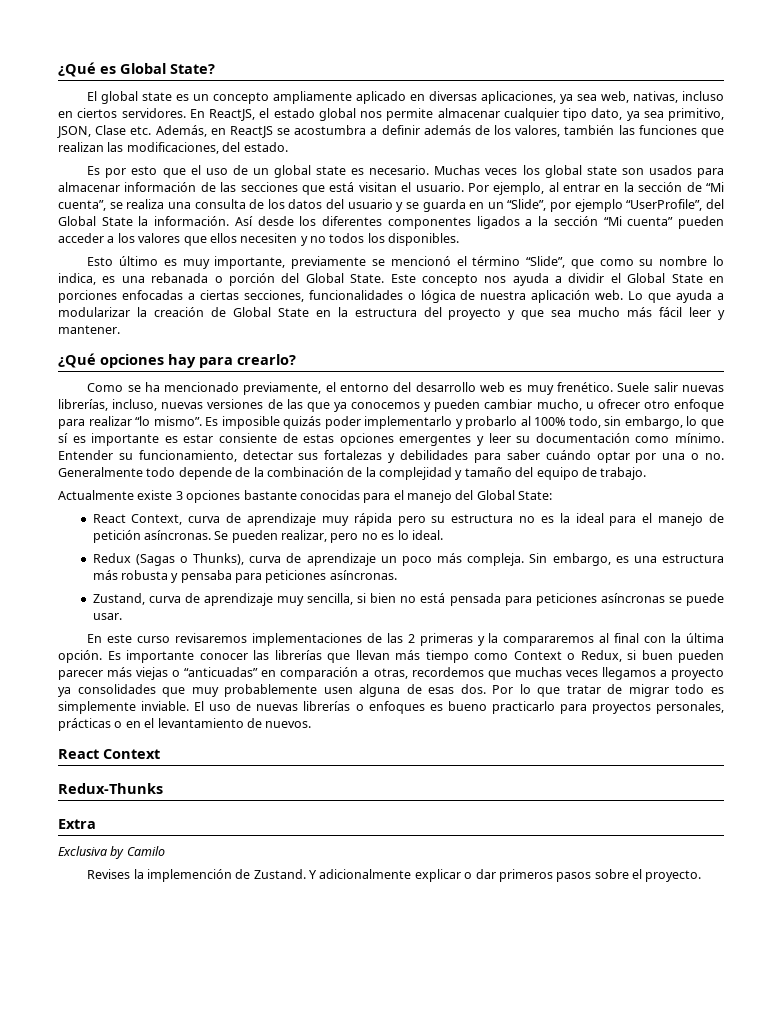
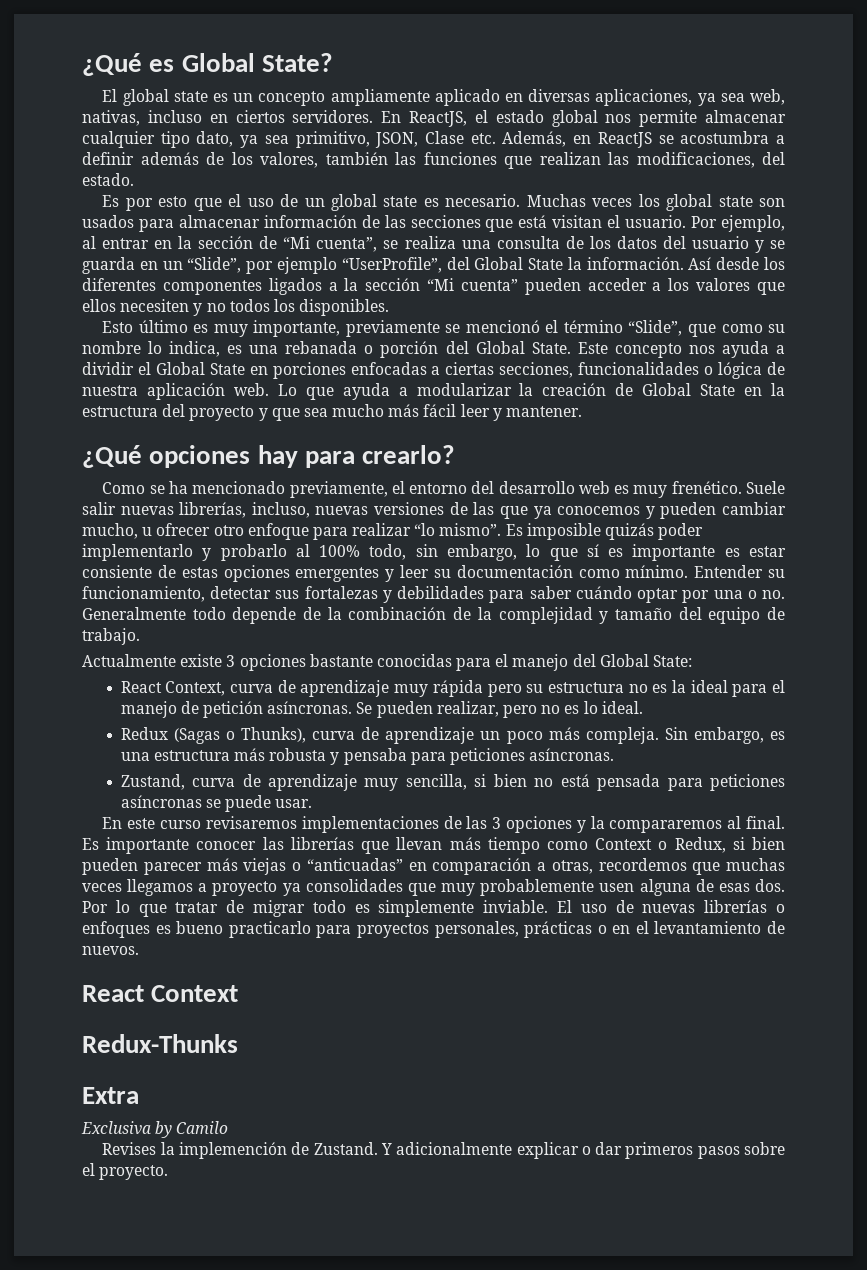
- En este curso revisaremos implementaciones de las 2 primeras y la compararemos al final con la última opción.
+ En este curso revisaremos implementaciones de las 3 opciones y la compararemos al final.
- Es importante conocer las librerías que llevan más tiempo como Context o Redux, si buen pueden parecer más viejas o “anticuadas” en comparación a otras, recordemos que muchas veces llegamos a proyecto ya consolidades que muy probablemente usen alguna de esas dos.
+ Es importante conocer las librerías que llevan más tiempo como Context o Redux, si bien pueden parecer más viejas o “anticuadas” en comparación a otras, recordemos que muchas veces llegamos a proyecto ya consolidades que muy probablemente usen alguna de esas dos.

